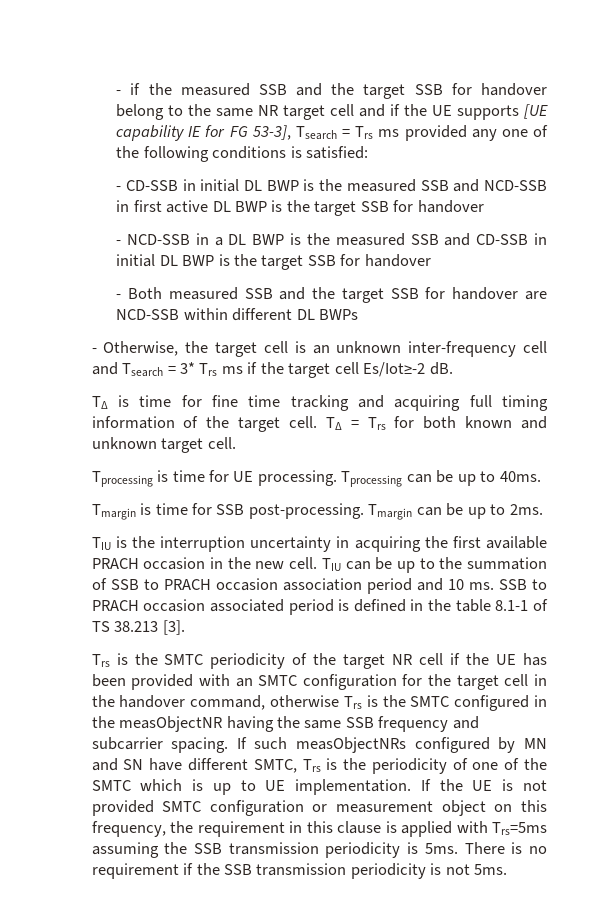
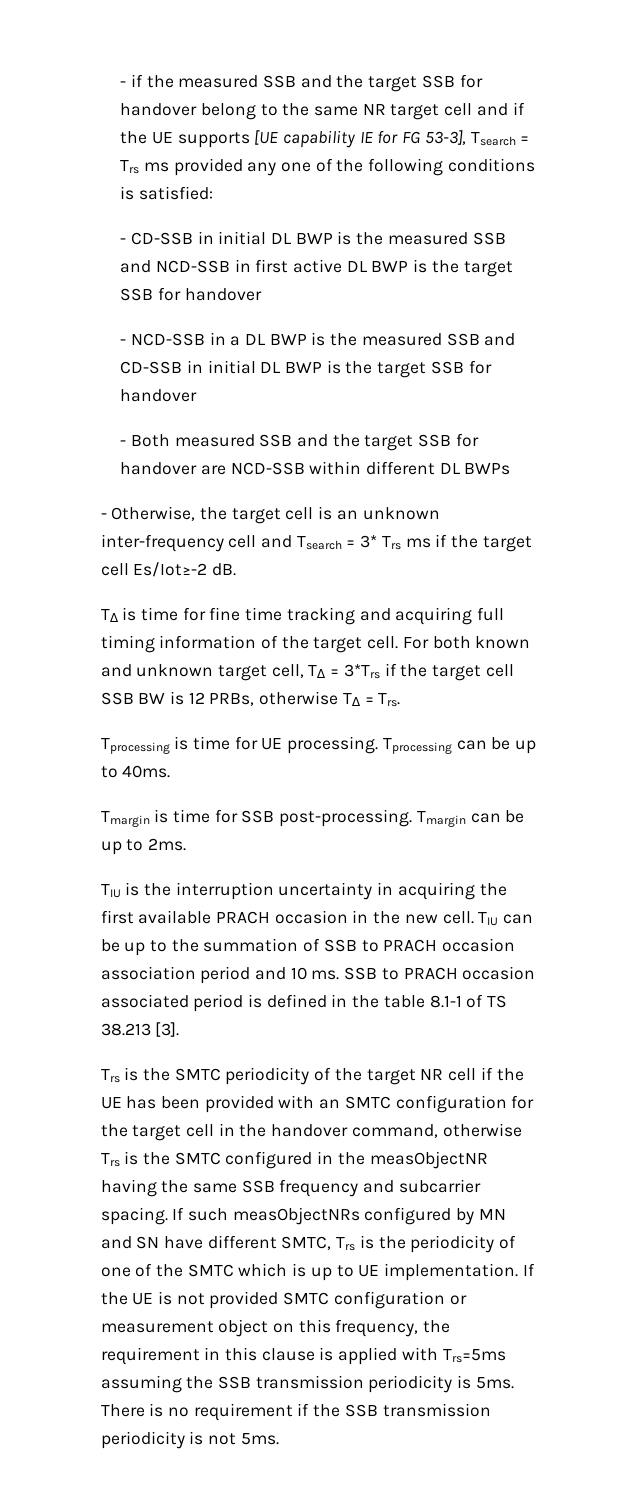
- T∆ = Trs for both known and unknown target cell.
+ For both known and unknown target cell, T∆ = 3*Trs if the target cell SSB BW is 12 PRBs, otherwise T∆ = Trs.

